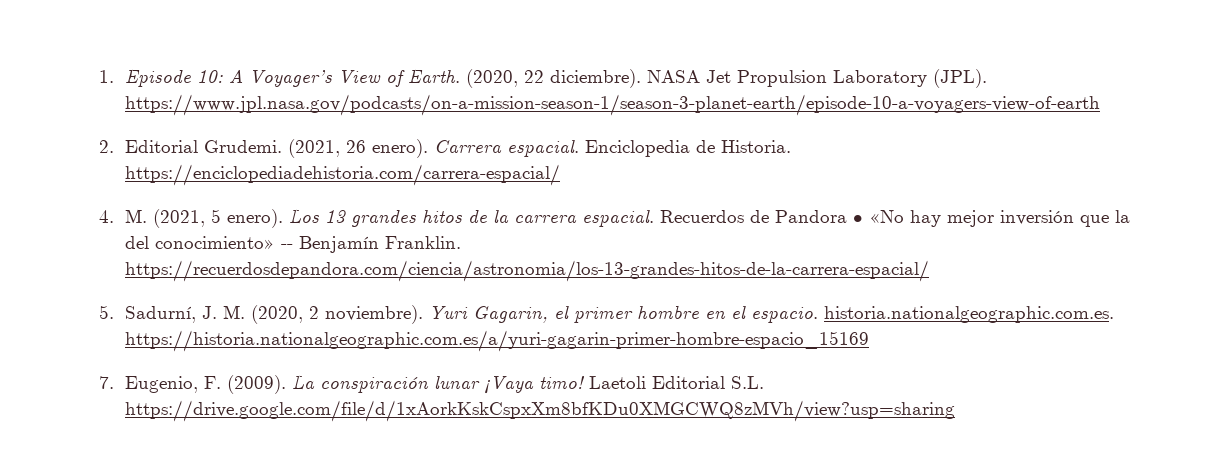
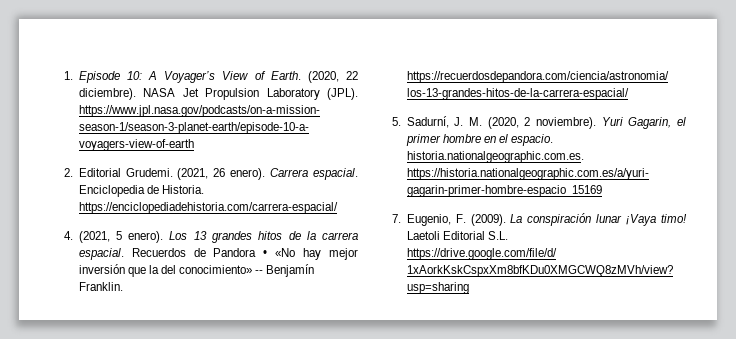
- 4. M. (2021, 5 enero).
+ 4. (2021, 5 enero).

